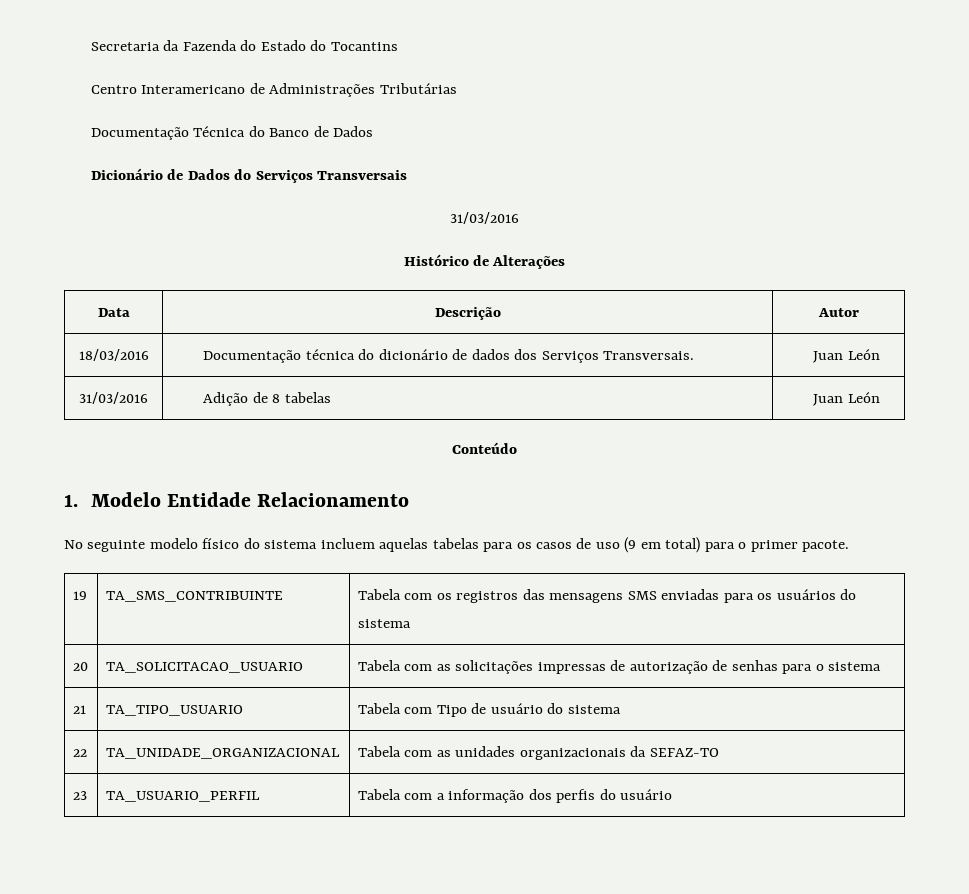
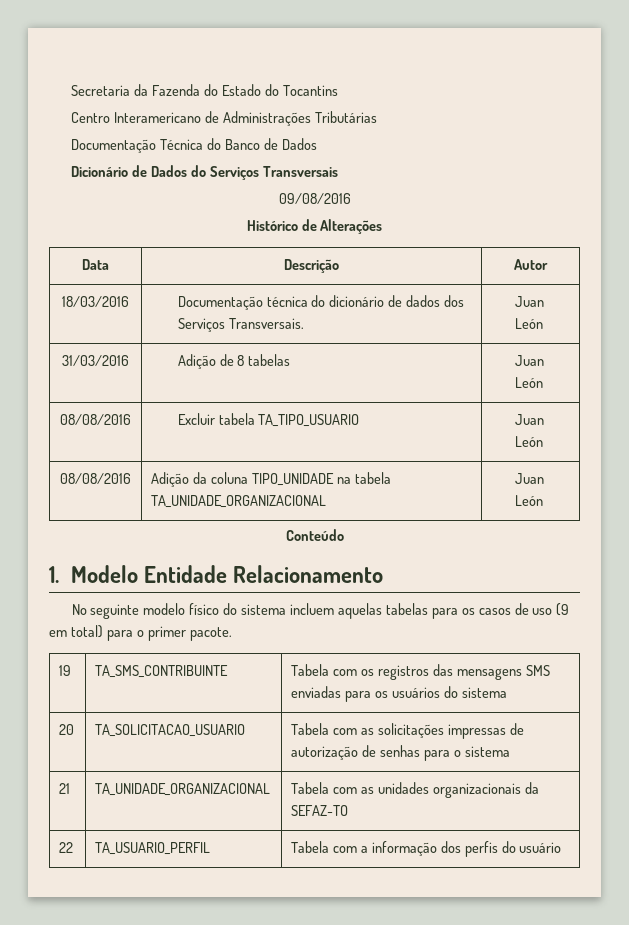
  Dicionário de Dados do Serviços Transversais
- 31/03/2016
+ 09/08/2016
+ 08/08/2016 | Excluir tabela TA_TIPO_USUARIO | Juan León
+ 08/08/2016 | Adição da coluna TIPO_UNIDADE na tabela TA_UNIDADE_ORGANIZACIONAL | Juan León
- 21 | TA_TIPO_USUARIO | Tabela com Tipo de usuário do sistema
- 22 | TA_UNIDADE_ORGANIZACIONAL | Tabela com as unidades organizacionais da SEFAZ-TO
+ 21 | TA_UNIDADE_ORGANIZACIONAL | Tabela com as unidades organizacionais da SEFAZ-TO
- 23 | TA_USUARIO_PERFIL | Tabela com a informação dos perfis do usuário
+ 22 | TA_USUARIO_PERFIL | Tabela com a informação dos perfis do usuário

